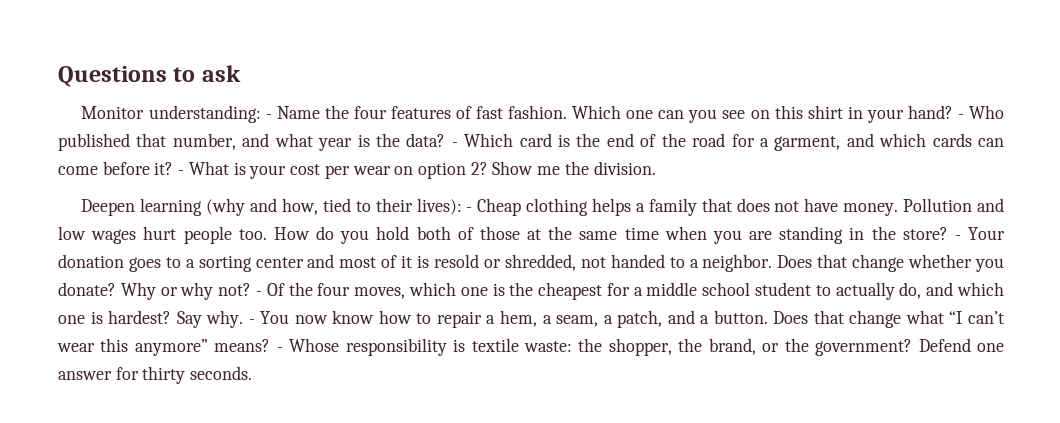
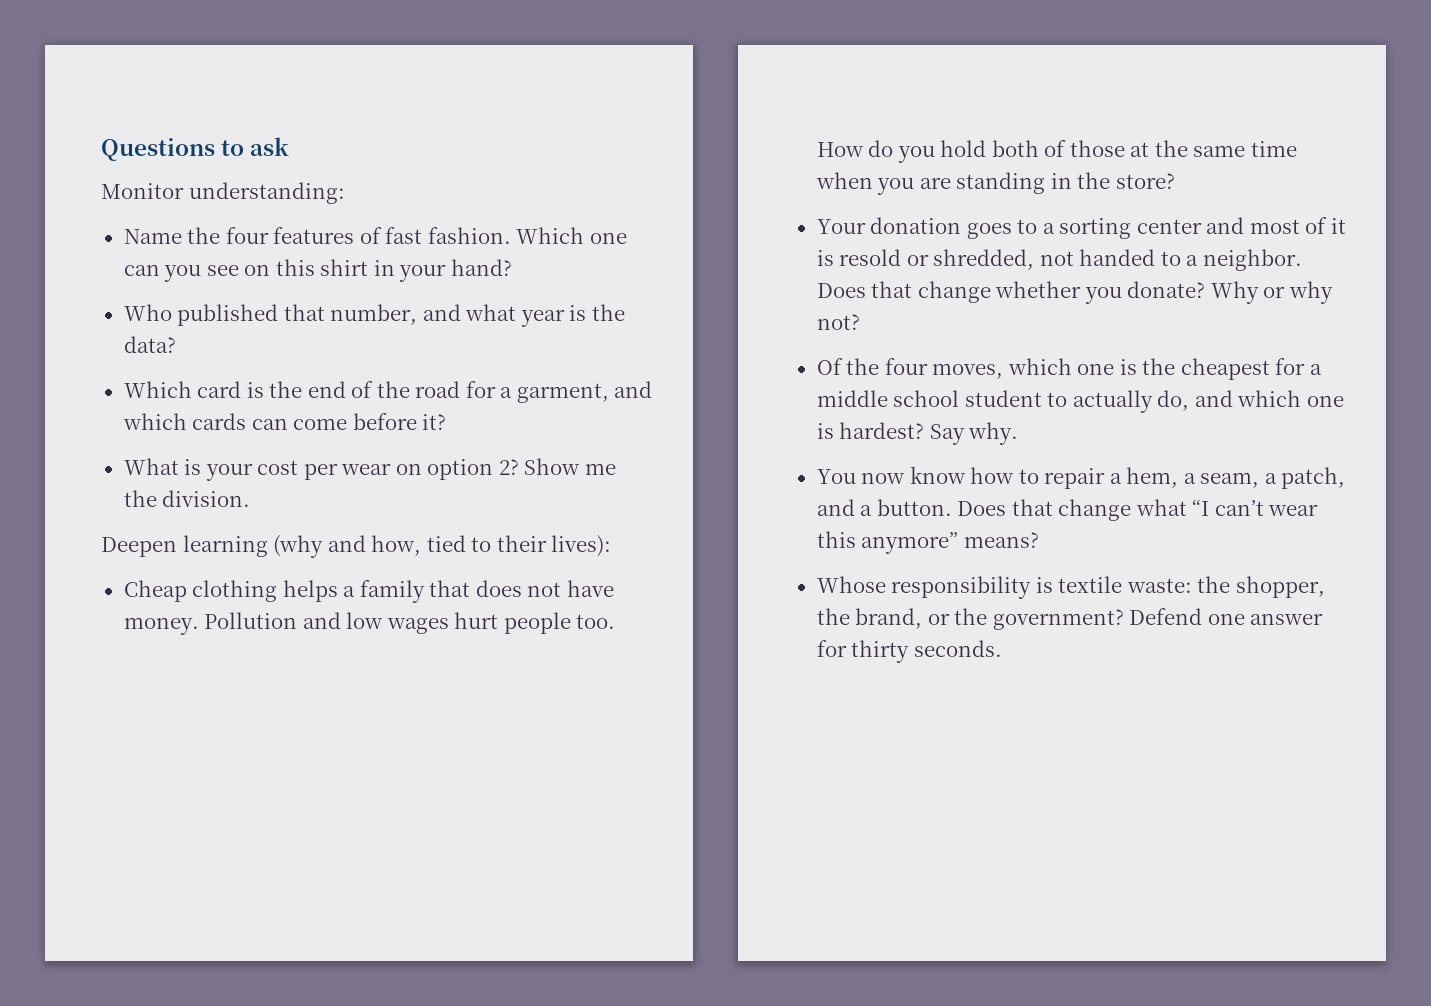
- Monitor understanding: - Name the four features of fast fashion.
+ Monitor understanding:
+ Name the four features of fast fashion.
- Which one can you see on this shirt in your hand? - Who published that number, and what year is the data? - Which card is the end of the road for a garment, and which cards can come before it? - What is your cost per wear on option 2?
+ Which one can you see on this shirt in your hand?
+ Who published that number, and what year is the data?
+ Which card is the end of the road for a garment, and which cards can come before it?
+ What is your cost per wear on option 2?
- Deepen learning (why and how, tied to their lives): - Cheap clothing helps a family that does not have money.
+ Deepen learning (why and how, tied to their lives):
+ Cheap clothing helps a family that does not have money.
- How do you hold both of those at the same time when you are standing in the store? - Your donation goes to a sorting center and most of it is resold or shredded, not handed to a neighbor.
+ How do you hold both of those at the same time when you are standing in the store?
+ Your donation goes to a sorting center and most of it is resold or shredded, not handed to a neighbor.
- Why or why not? - Of the four moves, which one is the cheapest for a middle school student to actually do, and which one is hardest?
+ Why or why not?
+ Of the four moves, which one is the cheapest for a middle school student to actually do, and which one is hardest?
- Say why. - You now know how to repair a hem, a seam, a patch, and a button.
+ Say why.
+ You now know how to repair a hem, a seam, a patch, and a button.
- Does that change what “I can’t wear this anymore” means? - Whose responsibility is textile waste: the shopper, the brand, or the government?
+ Does that change what “I can’t wear this anymore” means?
+ Whose responsibility is textile waste: the shopper, the brand, or the government?

